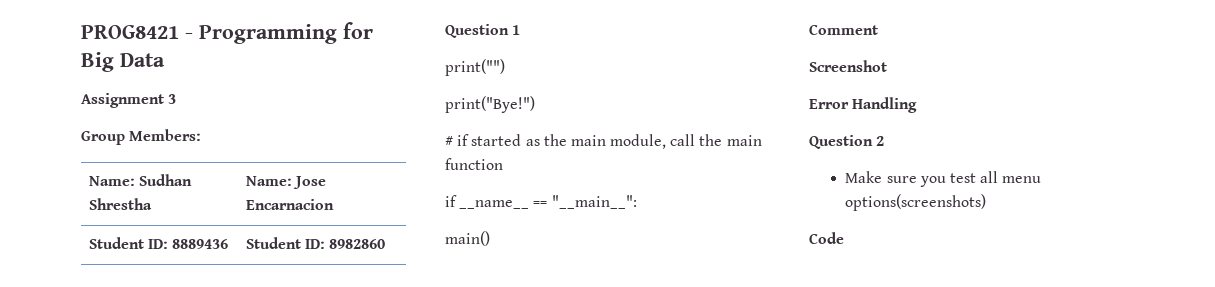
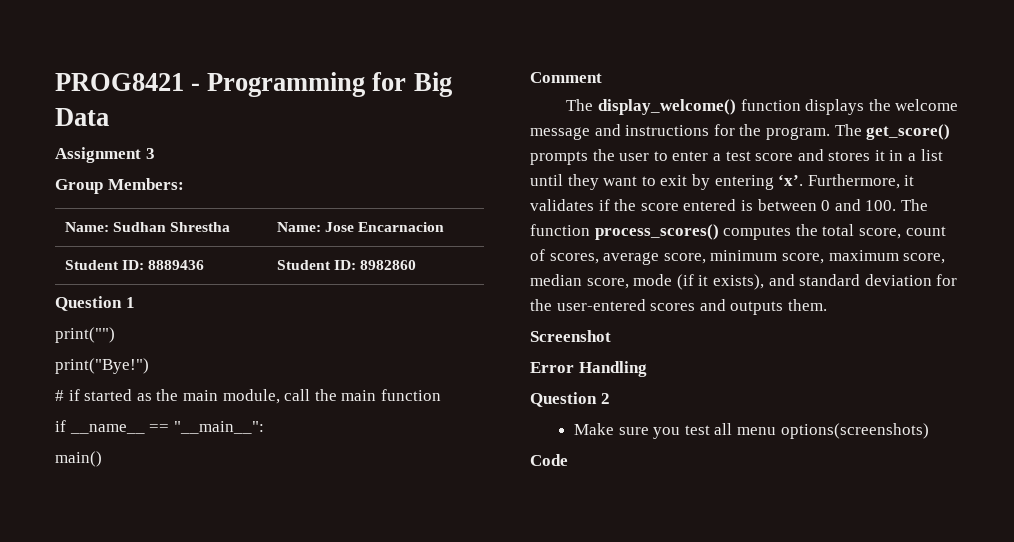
+ The display_welcome() function displays the welcome message and instructions for the program. The get_score() prompts the user to enter a test score and stores it in a list until they want to exit by entering ‘x’. Furthermore, it validates if the score entered is between 0 and 100. The function process_scores() computes the total score, count of scores, average score, minimum score, maximum score, median score, mode (if it exists), and standard deviation for the user-entered scores and outputs them.

